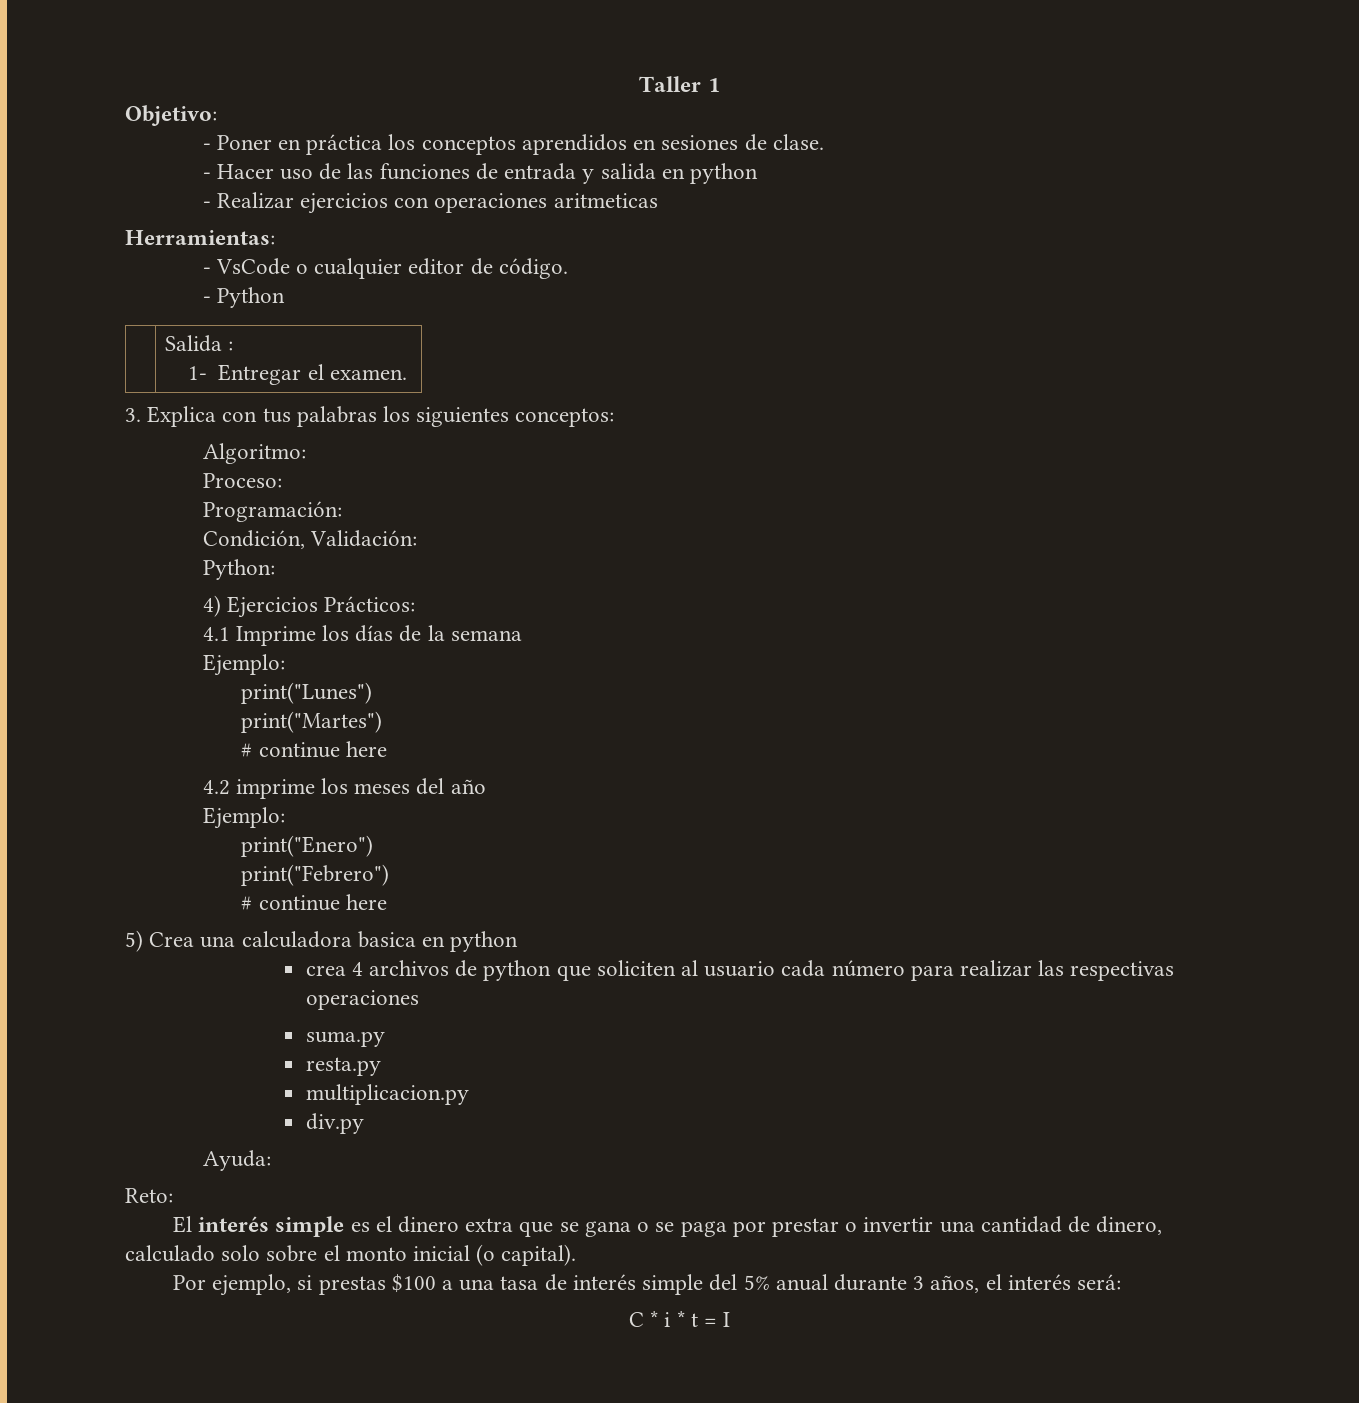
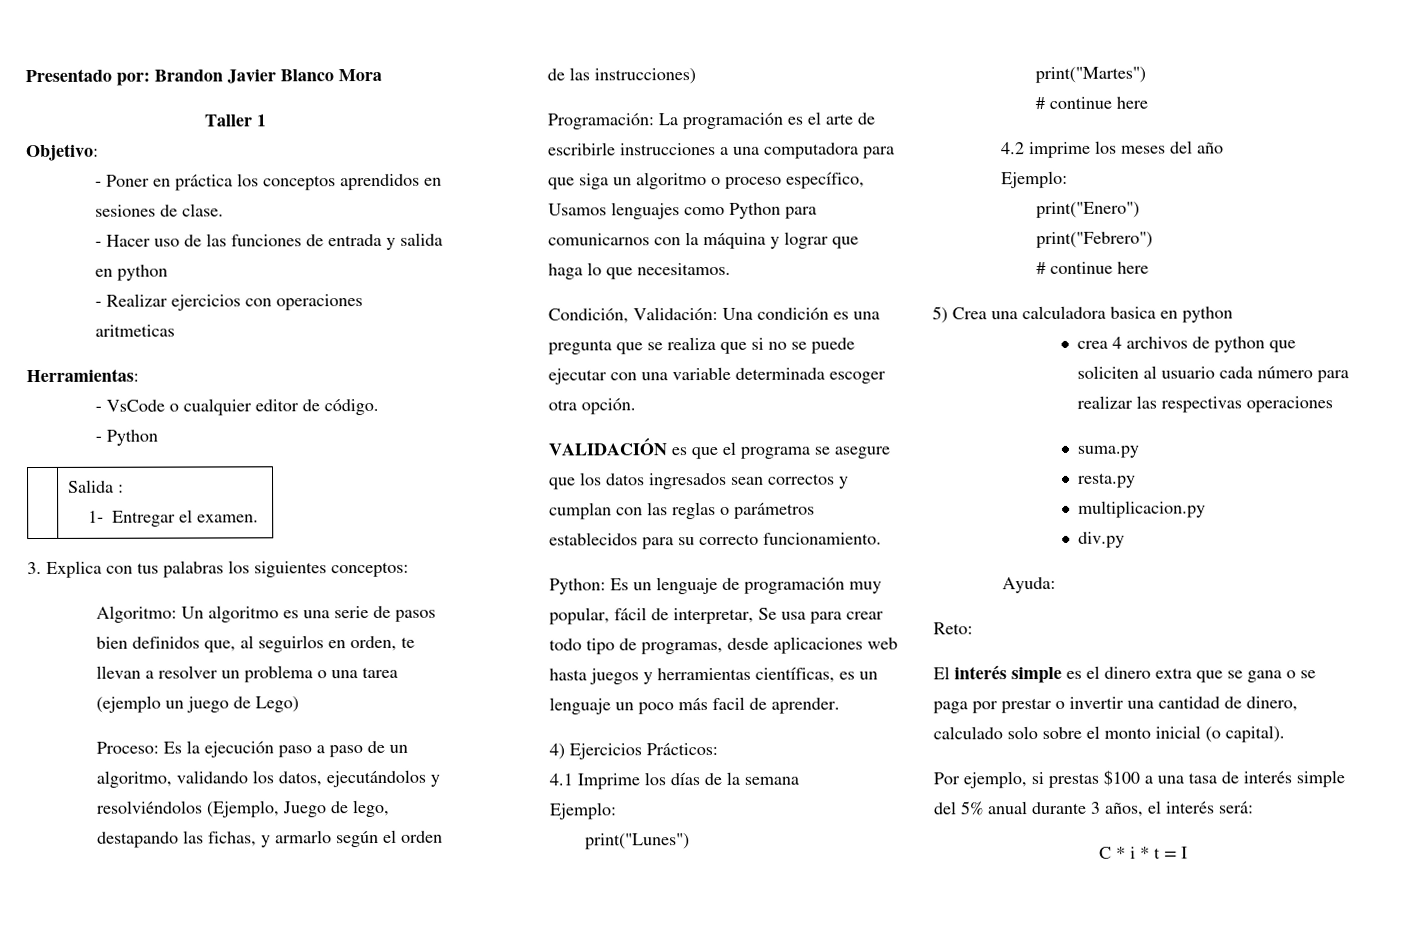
+ Presentado por: Brandon Javier Blanco Mora
- Algoritmo:
- Proceso:
- Programación:
- Condición, Validación:
- Python:
+ Algoritmo: Un algoritmo es una serie de pasos bien definidos que, al seguirlos en orden, te llevan a resolver un problema o una tarea (ejemplo un juego de Lego)
+ Proceso: Es la ejecución paso a paso de un algoritmo, validando los datos, ejecutándolos y resolviéndolos (Ejemplo, Juego de lego, destapando las fichas, y armarlo según el orden de las instrucciones)
+ Programación: La programación es el arte de escribirle instrucciones a una computadora para que siga un algoritmo o proceso específico, Usamos lenguajes como Python para comunicarnos con la máquina y lograr que haga lo que necesitamos.
+ Condición, Validación: Una condición es una pregunta que se realiza que si no se puede ejecutar con una variable determinada escoger otra opción.
+ VALIDACIÓN es que el programa se asegure que los datos ingresados sean correctos y cumplan con las reglas o parámetros establecidos para su correcto funcionamiento.
+ Python: Es un lenguaje de programación muy popular, fácil de interpretar, Se usa para crear todo tipo de programas, desde aplicaciones web hasta juegos y herramientas científicas, es un lenguaje un poco más facil de aprender.

